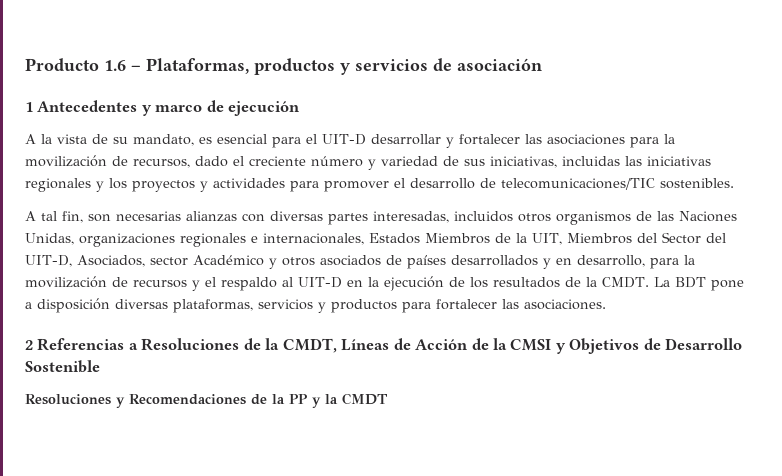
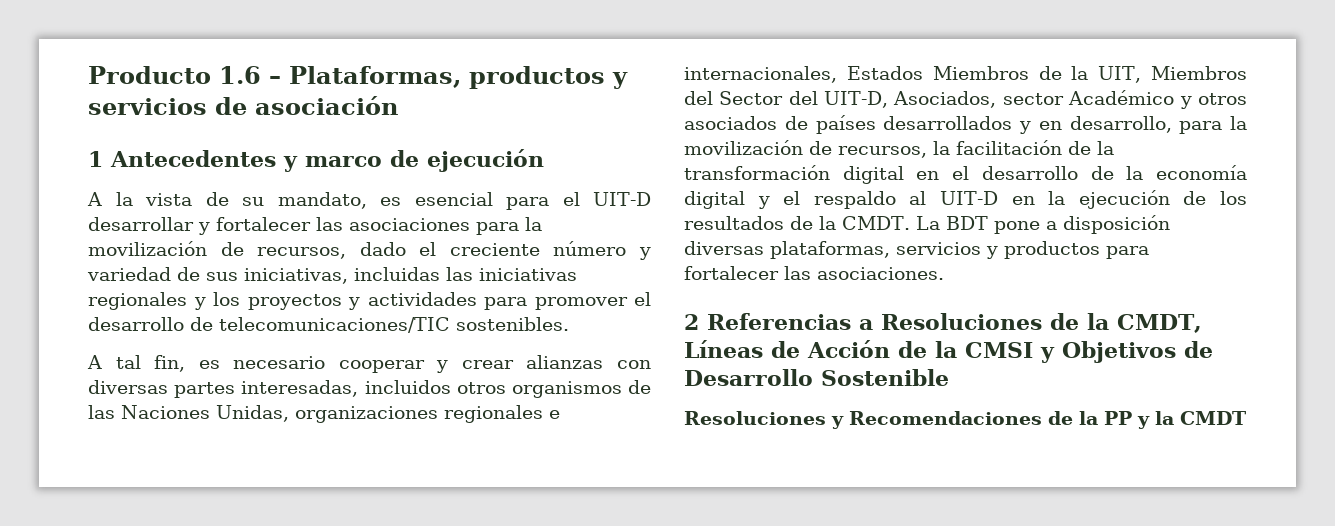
- A tal fin, son necesarias alianzas con diversas partes interesadas, incluidos otros organismos de las Naciones Unidas, organizaciones regionales e internacionales, Estados Miembros de la UIT, Miembros del Sector del UIT-D, Asociados, sector Académico y otros asociados de países desarrollados y en desarrollo, para la movilización de recursos y el respaldo al UIT-D en la ejecución de los resultados de la CMDT.
+ A tal fin, es necesario cooperar y crear alianzas con diversas partes interesadas, incluidos otros organismos de las Naciones Unidas, organizaciones regionales e internacionales, Estados Miembros de la UIT, Miembros del Sector del UIT-D, Asociados, sector Académico y otros asociados de países desarrollados y en desarrollo, para la movilización de recursos, la facilitación de la transformación digital en el desarrollo de la economía digital y el respaldo al UIT-D en la ejecución de los resultados de la CMDT.

